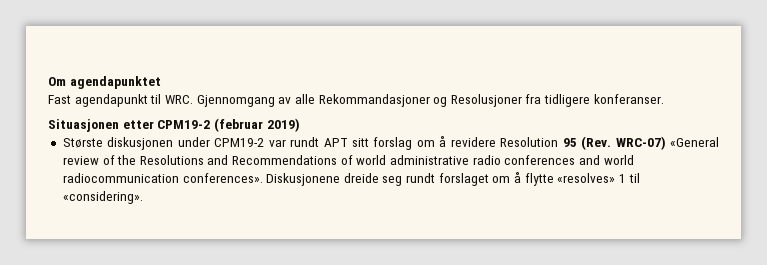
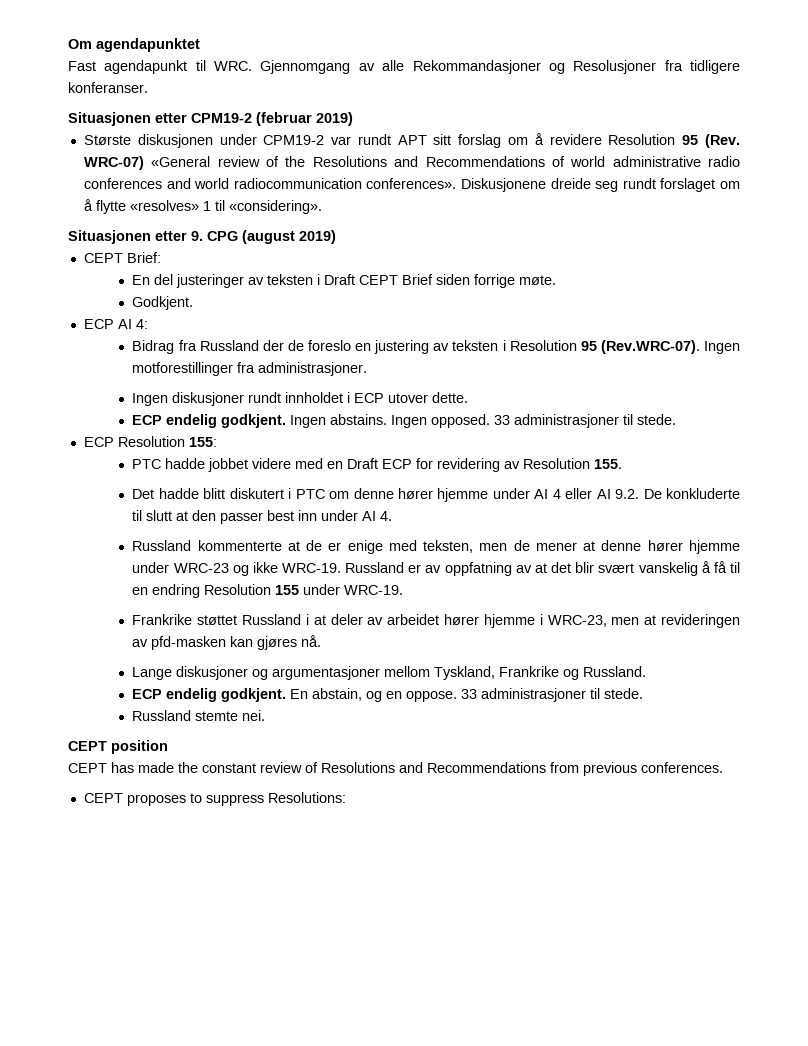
+ Situasjonen etter 9. CPG (august 2019)
+ CEPT Brief:
+ En del justeringer av teksten i Draft CEPT Brief siden forrige møte.
+ Godkjent.
+ ECP AI 4:
+ Bidrag fra Russland der de foreslo en justering av teksten i Resolution 95 (Rev.WRC-07). Ingen motforestillinger fra administrasjoner.
+ Ingen diskusjoner rundt innholdet i ECP utover dette.
+ ECP endelig godkjent. Ingen abstains. Ingen opposed. 33 administrasjoner til stede.
+ ECP Resolution 155:
+ PTC hadde jobbet videre med en Draft ECP for revidering av Resolution 155.
+ Det hadde blitt diskutert i PTC om denne hører hjemme under AI 4 eller AI 9.2. De konkluderte til slutt at den passer best inn under AI 4.
+ Russland kommenterte at de er enige med teksten, men de mener at denne hører hjemme under WRC-23 og ikke WRC-19. Russland er av oppfatning av at det blir svært vanskelig å få til en endring Resolution 155 under WRC-19.
+ Frankrike støttet Russland i at deler av arbeidet hører hjemme i WRC-23, men at revideringen av pfd-masken kan gjøres nå.
+ Lange diskusjoner og argumentasjoner mellom Tyskland, Frankrike og Russland.
+ ECP endelig godkjent. En abstain, og en oppose. 33 administrasjoner til stede.
+ Russland stemte nei.
+ CEPT position
+ CEPT has made the constant review of Resolutions and Recommendations from previous conferences.
+ CEPT proposes to suppress Resolutions:

